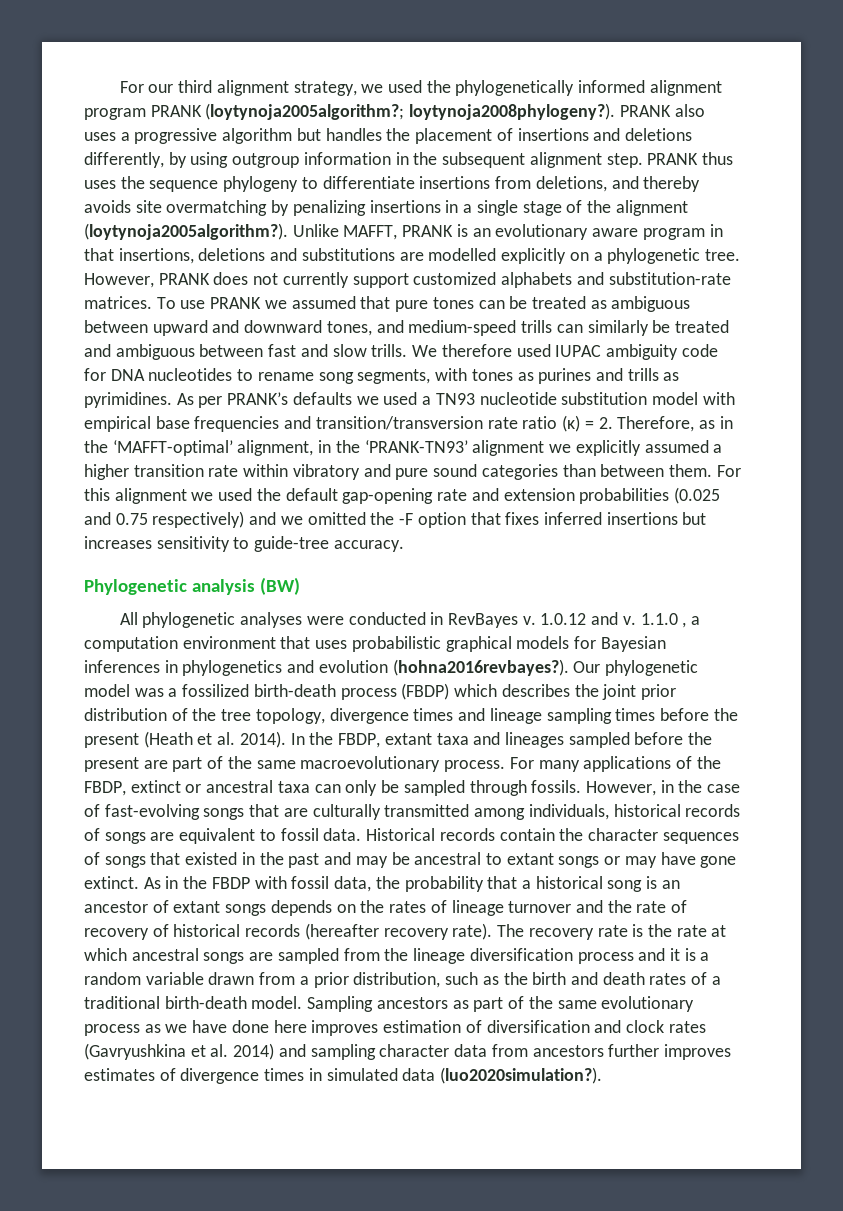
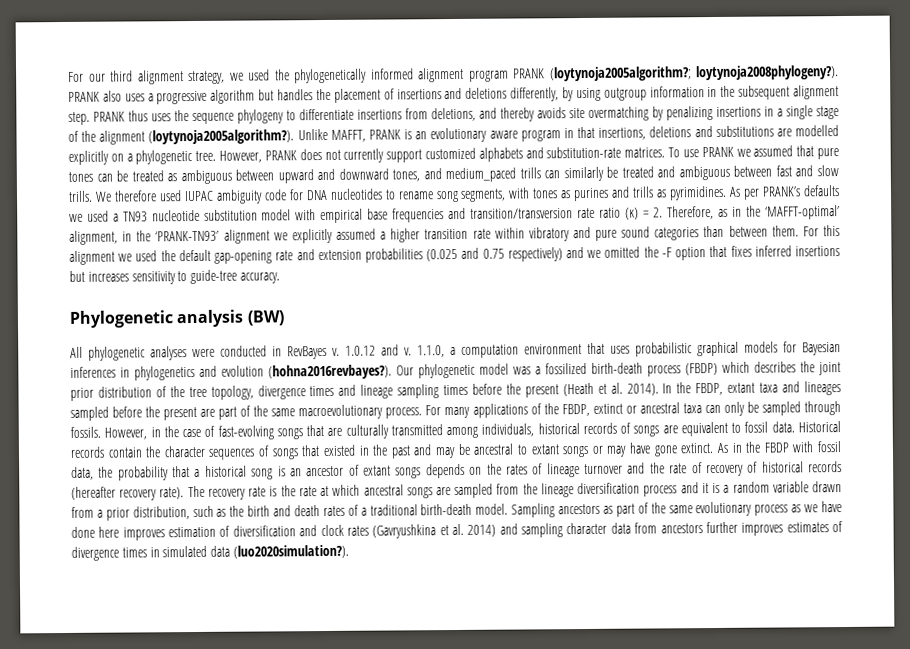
- To use PRANK we assumed that pure tones can be treated as ambiguous between upward and downward tones, and medium-speed trills can similarly be treated and ambiguous between fast and slow trills.
+ To use PRANK we assumed that pure tones can be treated as ambiguous between upward and downward tones, and medium_paced trills can similarly be treated and ambiguous between fast and slow trills.
- 1.1.0 , a computation environment that uses probabilistic graphical models for Bayesian inferences in phylogenetics and evolution (hohna2016revbayes?).
+ 1.1.0, a computation environment that uses probabilistic graphical models for Bayesian inferences in phylogenetics and evolution (hohna2016revbayes?).

